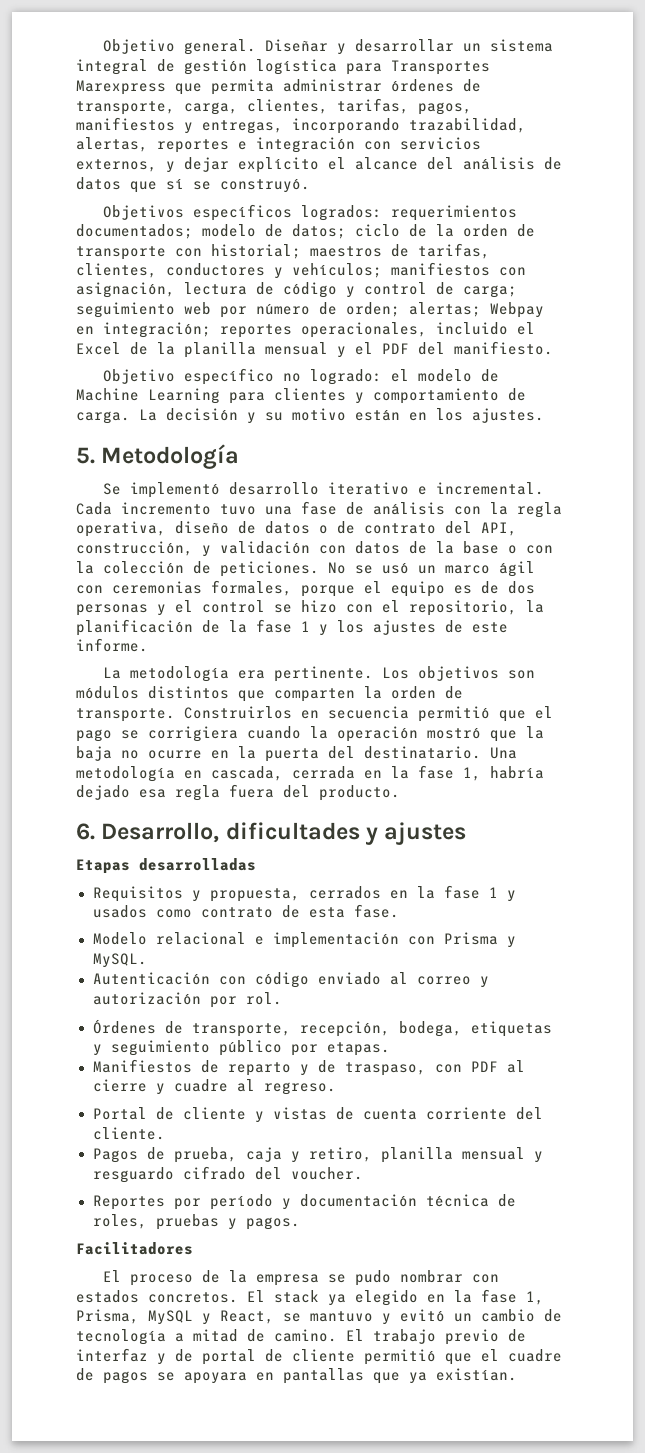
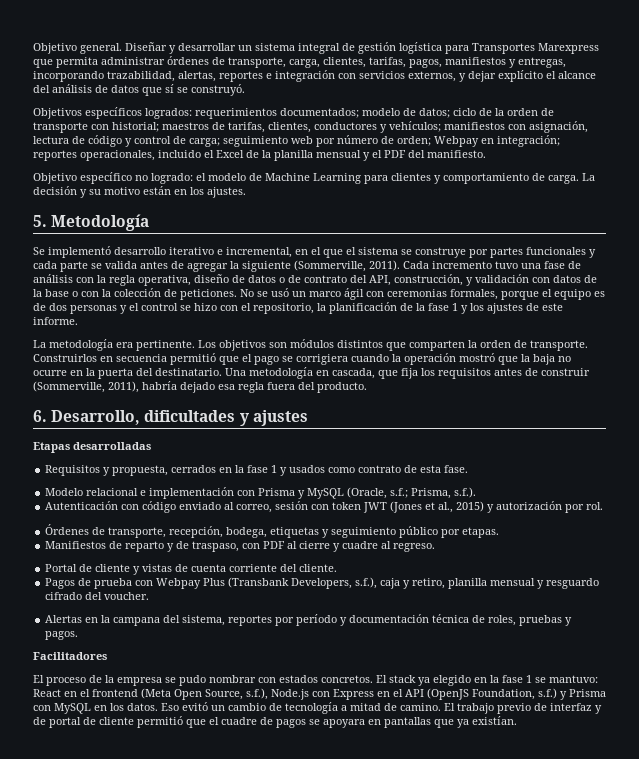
- Objetivos específicos logrados: requerimientos documentados; modelo de datos; ciclo de la orden de transporte con historial; maestros de tarifas, clientes, conductores y vehículos; manifiestos con asignación, lectura de código y control de carga; seguimiento web por número de orden; alertas; Webpay en integración; reportes operacionales, incluido el Excel de la planilla mensual y el PDF del manifiesto.
+ Objetivos específicos logrados: requerimientos documentados; modelo de datos; ciclo de la orden de transporte con historial; maestros de tarifas, clientes, conductores y vehículos; manifiestos con asignación, lectura de código y control de carga; seguimiento web por número de orden; Webpay en integración; reportes operacionales, incluido el Excel de la planilla mensual y el PDF del manifiesto.
- Se implementó desarrollo iterativo e incremental.
+ Se implementó desarrollo iterativo e incremental, en el que el sistema se construye por partes funcionales y cada parte se valida antes de agregar la siguiente (Sommerville, 2011).
- Una metodología en cascada, cerrada en la fase 1, habría dejado esa regla fuera del producto.
+ Una metodología en cascada, que fija los requisitos antes de construir (Sommerville, 2011), habría dejado esa regla fuera del producto.
- Modelo relacional e implementación con Prisma y MySQL.
+ Modelo relacional e implementación con Prisma y MySQL (Oracle, s.f.; Prisma, s.f.).
- Autenticación con código enviado al correo y autorización por rol.
+ Autenticación con código enviado al correo, sesión con token JWT (Jones et al., 2015) y autorización por rol.
- Pagos de prueba, caja y retiro, planilla mensual y resguardo cifrado del voucher.
+ Pagos de prueba con Webpay Plus (Transbank Developers, s.f.), caja y retiro, planilla mensual y resguardo cifrado del voucher.
- Reportes por período y documentación técnica de roles, pruebas y pagos.
+ Alertas en la campana del sistema, reportes por período y documentación técnica de roles, pruebas y pagos.
- El stack ya elegido en la fase 1, Prisma, MySQL y React, se mantuvo y evitó un cambio de tecnología a mitad de camino.
+ El stack ya elegido en la fase 1 se mantuvo: React en el frontend (Meta Open Source, s.f.), Node.js con Express en el API (OpenJS Foundation, s.f.) y Prisma con MySQL en los datos. Eso evitó un cambio de tecnología a mitad de camino.

